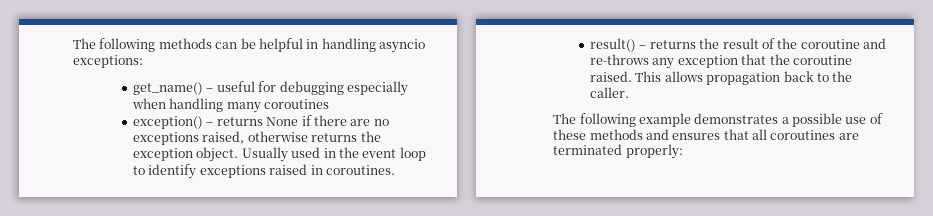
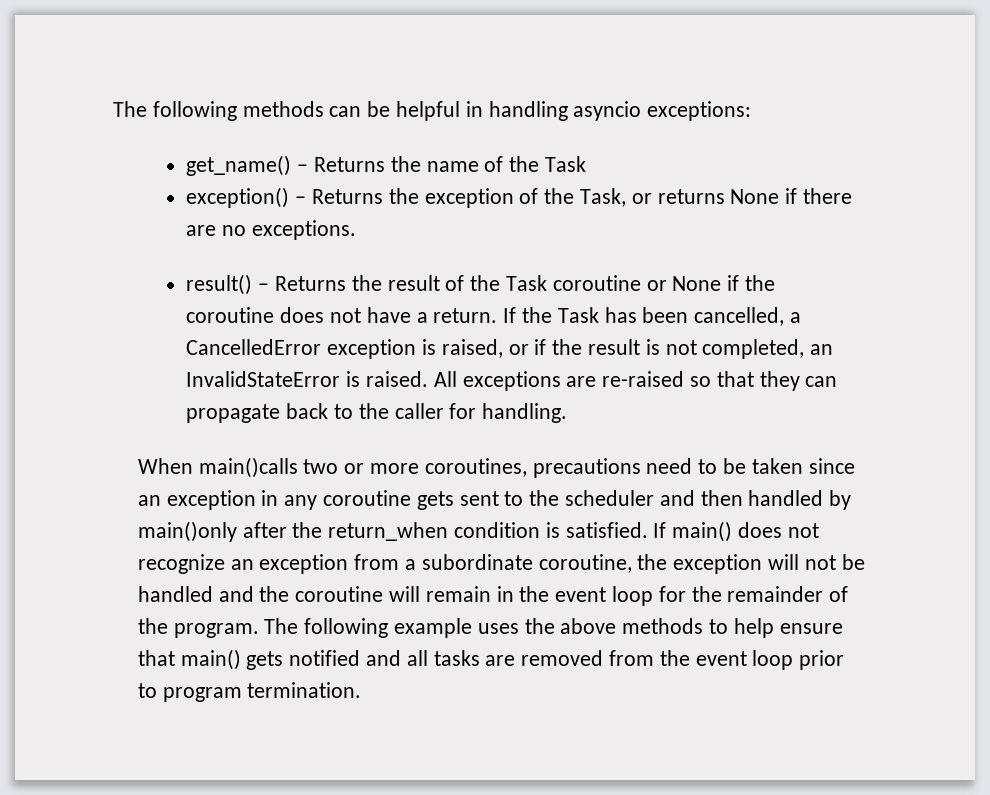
- get_name() – useful for debugging especially when handling many coroutines
- exception() – returns None if there are no exceptions raised, otherwise returns the exception object. Usually used in the event loop to identify exceptions raised in coroutines.
- result() – returns the result of the coroutine and re-throws any exception that the coroutine raised. This allows propagation back to the caller.
- The following example demonstrates a possible use of these methods and ensures that all coroutines are terminated properly:
+ get_name() – Returns the name of the Task
+ exception() – Returns the exception of the Task, or returns None if there are no exceptions.
+ result() – Returns the result of the Task coroutine or None if the coroutine does not have a return. If the Task has been cancelled, a CancelledError exception is raised, or if the result is not completed, an InvalidStateError is raised. All exceptions are re-raised so that they can propagate back to the caller for handling.
+ When main()calls two or more coroutines, precautions need to be taken since an exception in any coroutine gets sent to the scheduler and then handled by main()only after the return_when condition is satisfied. If main() does not recognize an exception from a subordinate coroutine, the exception will not be handled and the coroutine will remain in the event loop for the remainder of the program. The following example uses the above methods to help ensure that main() gets notified and all tasks are removed from the event loop prior to program termination.

